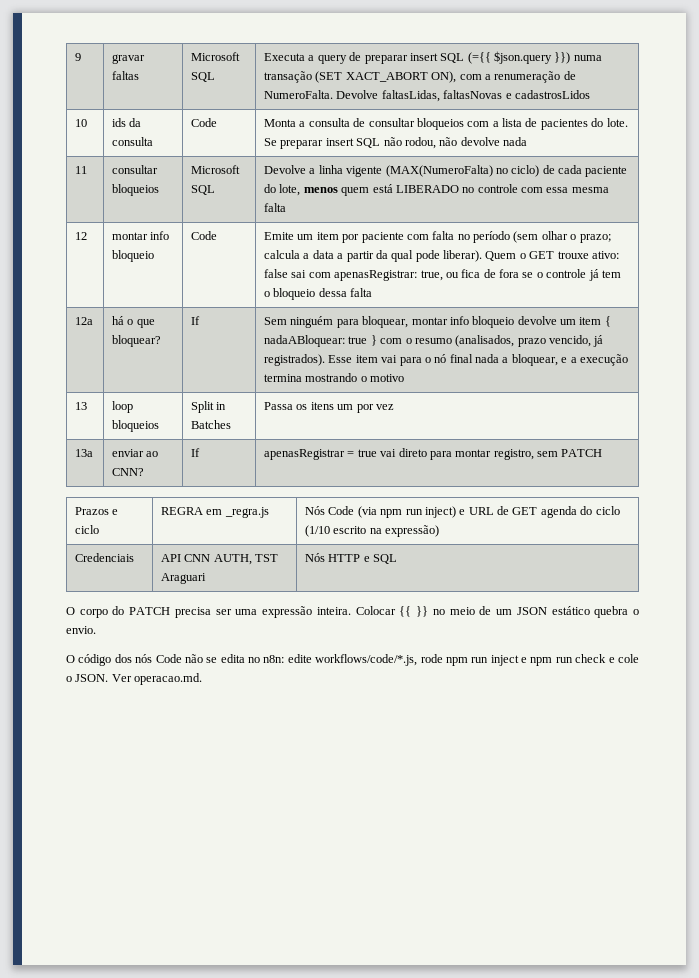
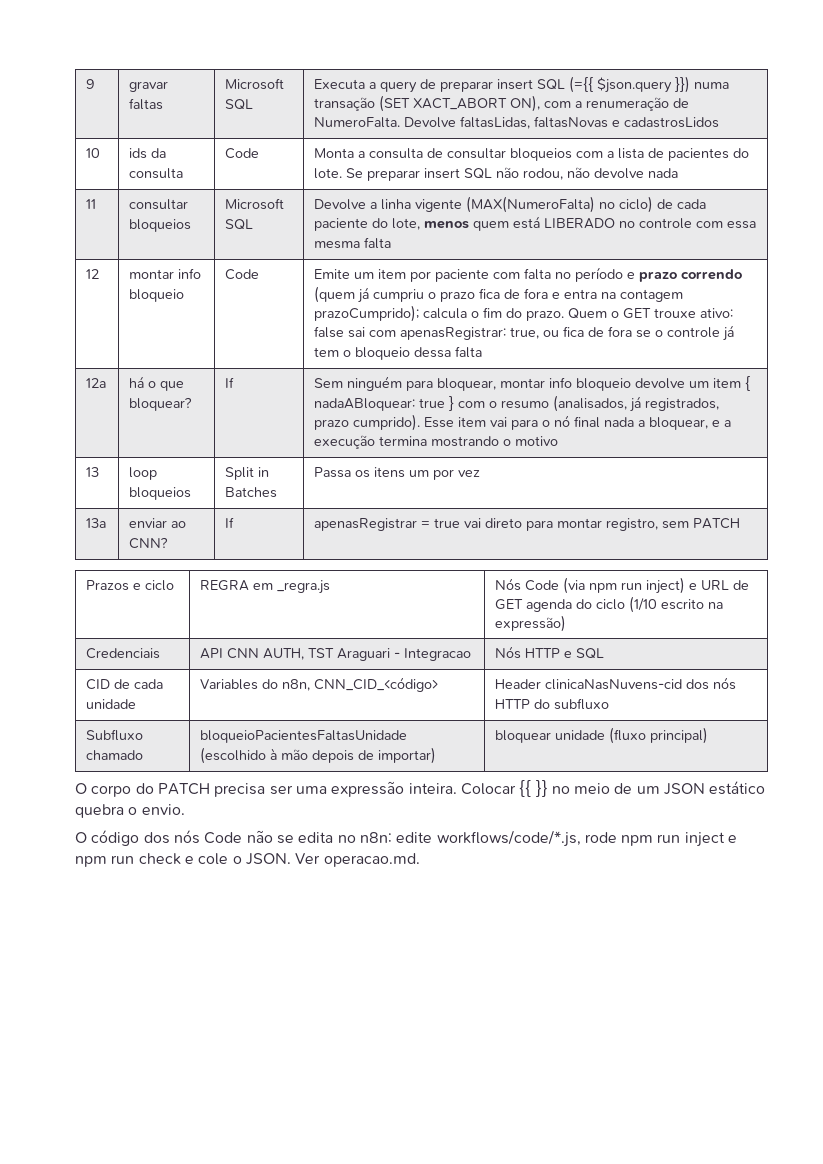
- Emite um item por paciente com falta no período (sem olhar o prazo; calcula a data a partir da qual pode liberar).
+ Emite um item por paciente com falta no período e prazo correndo (quem já cumpriu o prazo fica de fora e entra na contagem prazoCumprido); calcula o fim do prazo.
- Sem ninguém para bloquear, montar info bloqueio devolve um item { nadaABloquear: true } com o resumo (analisados, prazo vencido, já registrados).
+ Sem ninguém para bloquear, montar info bloqueio devolve um item { nadaABloquear: true } com o resumo (analisados, já registrados, prazo cumprido).
- Credenciais | API CNN AUTH, TST Araguari | Nós HTTP e SQL
+ Credenciais | API CNN AUTH, TST Araguari - Integracao | Nós HTTP e SQL
+ CID de cada unidade | Variables do n8n, CNN_CID_<código> | Header clinicaNasNuvens-cid dos nós HTTP do subfluxo
+ Subfluxo chamado | bloqueioPacientesFaltasUnidade (escolhido à mão depois de importar) | bloquear unidade (fluxo principal)

